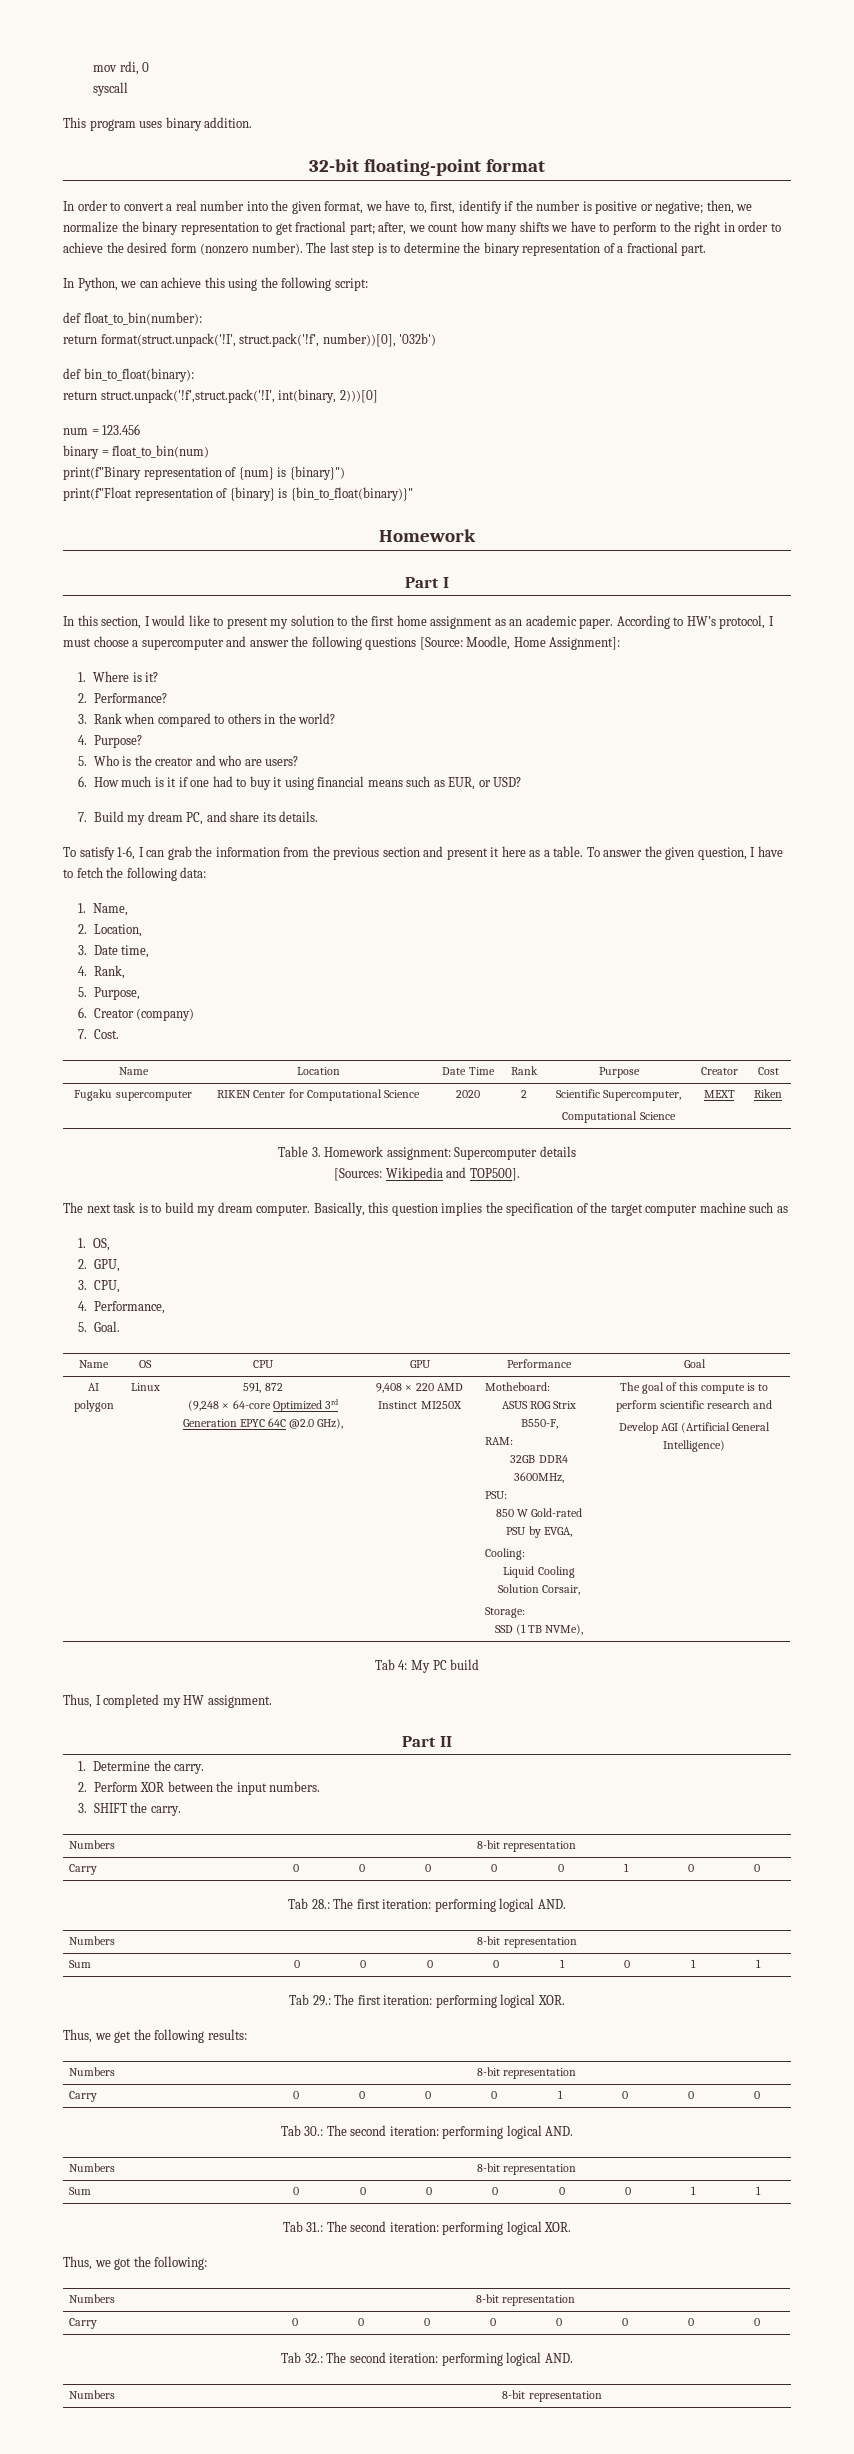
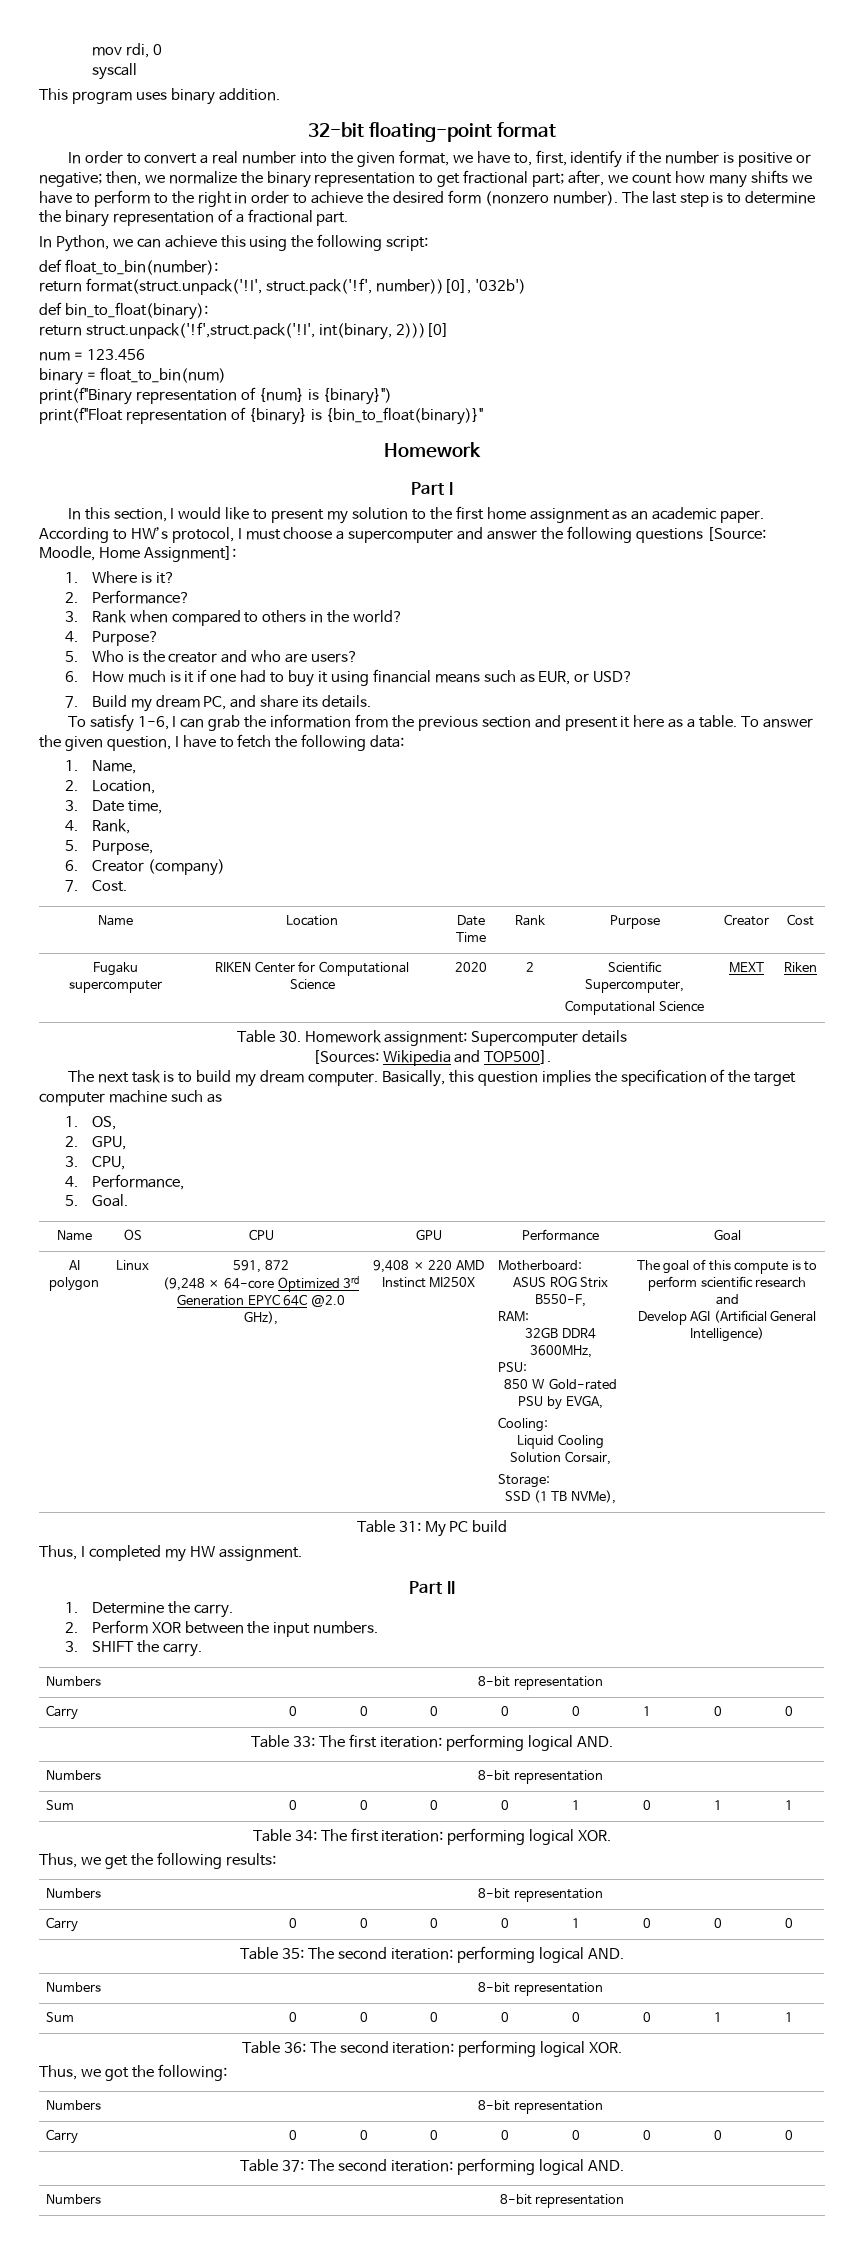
- Table 3. Homework assignment: Supercomputer details
+ Table 30. Homework assignment: Supercomputer details
- Motheboard:
+ Motherboard:
- Tab 4: My PC build
+ Table 31: My PC build
- Tab 28.: The first iteration: performing logical AND.
+ Table 33: The first iteration: performing logical AND.
- Tab 29.: The first iteration: performing logical XOR.
+ Table 34: The first iteration: performing logical XOR.
- Tab 30.: The second iteration: performing logical AND.
+ Table 35: The second iteration: performing logical AND.
- Tab 31.: The second iteration: performing logical XOR.
+ Table 36: The second iteration: performing logical XOR.
- Tab 32.: The second iteration: performing logical AND.
+ Table 37: The second iteration: performing logical AND.

